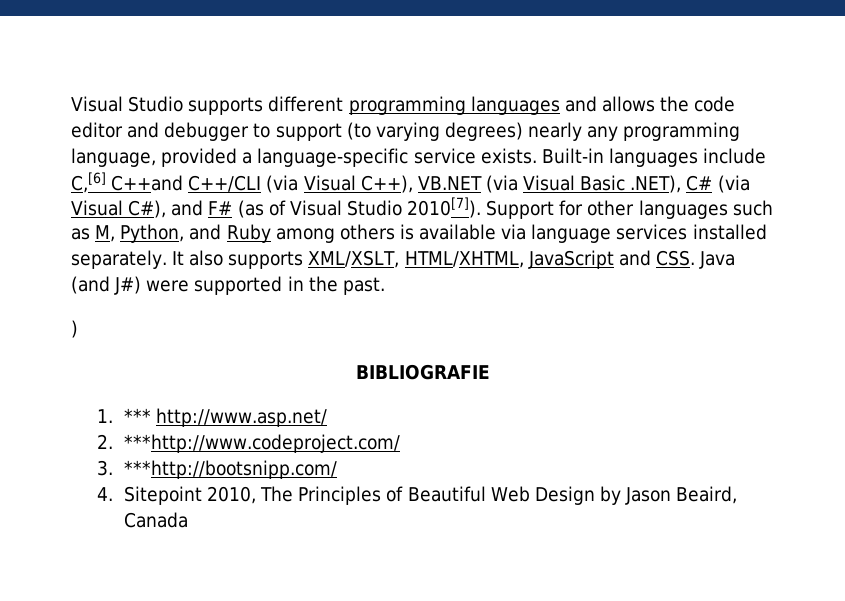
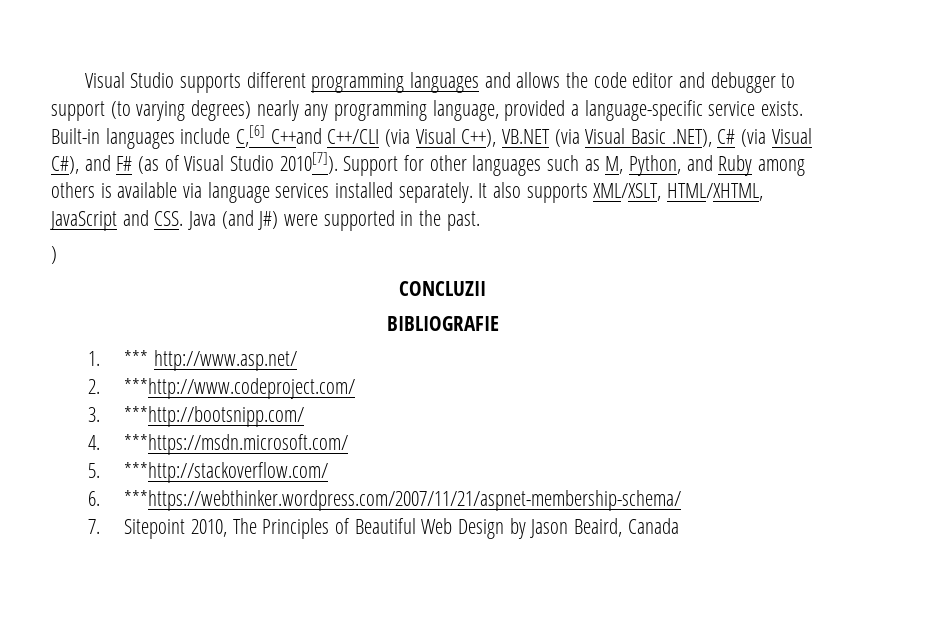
+ CONCLUZII
- 4. Sitepoint 2010, The Principles of Beautiful Web Design by Jason Beaird, Canada
+ 4. ***https://msdn.microsoft.com/
+ 5. ***http://stackoverflow.com/
+ 6. ***https://webthinker.wordpress.com/2007/11/21/aspnet-membership-schema/
+ 7. Sitepoint 2010, The Principles of Beautiful Web Design by Jason Beaird, Canada

